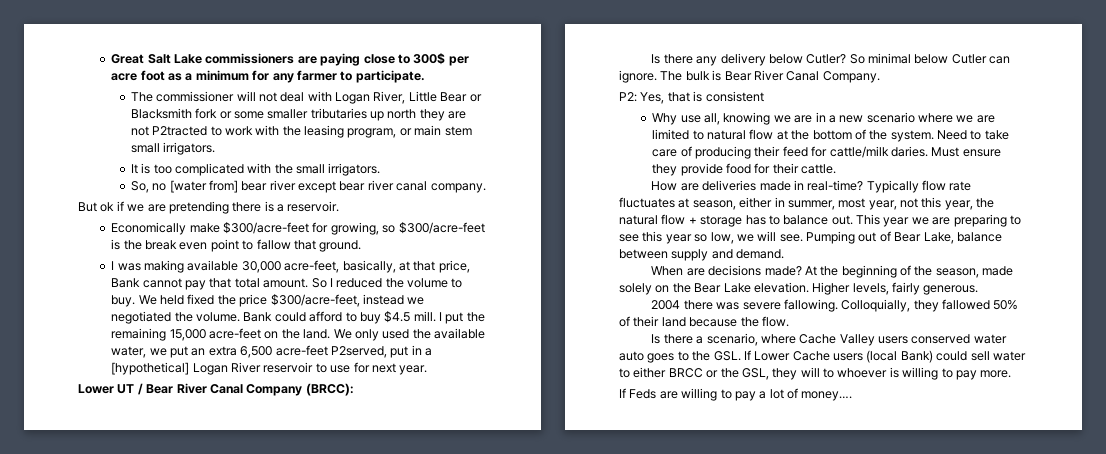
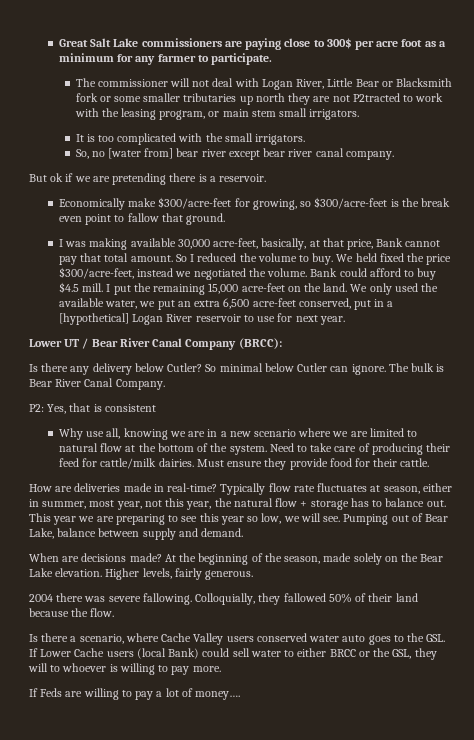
- We only used the available water, we put an extra 6,500 acre-feet P2served, put in a [hypothetical] Logan River reservoir to use for next year.
+ We only used the available water, we put an extra 6,500 acre-feet conserved, put in a [hypothetical] Logan River reservoir to use for next year.
- Need to take care of producing their feed for cattle/milk daries.
+ Need to take care of producing their feed for cattle/milk dairies.

